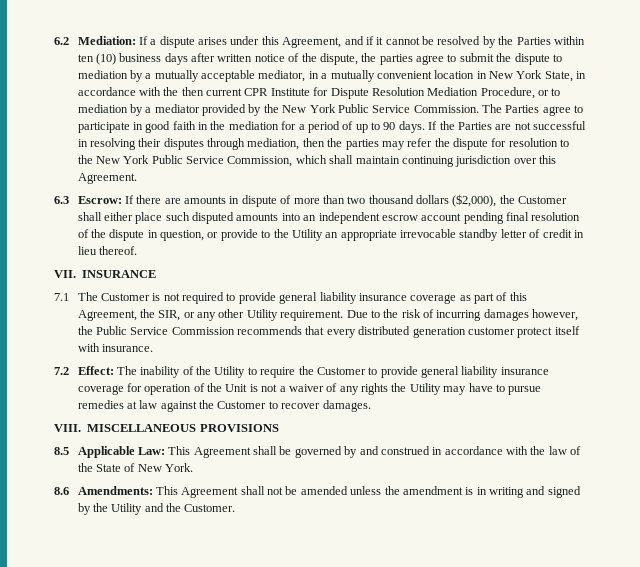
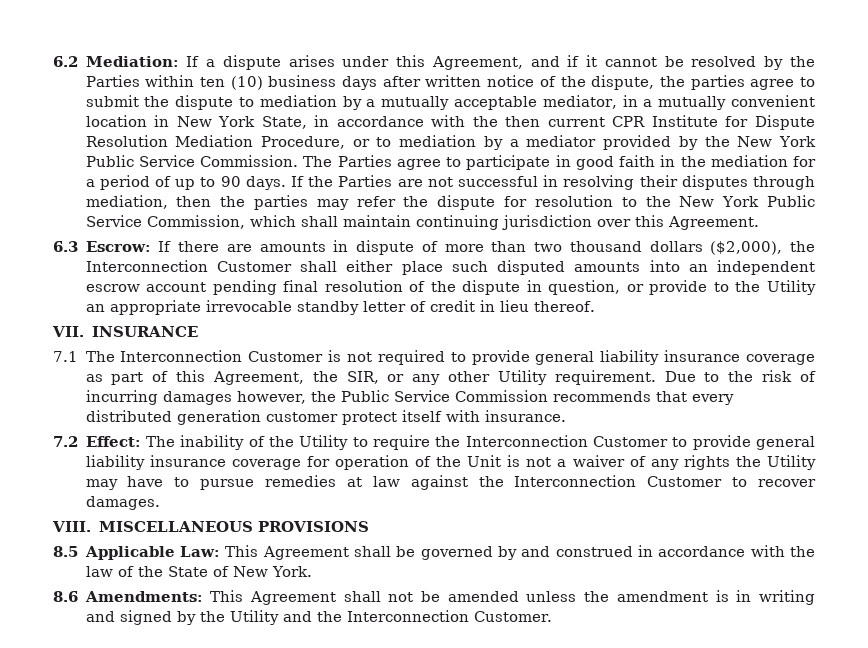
- 6.3 Escrow: If there are amounts in dispute of more than two thousand dollars ($2,000), the Customer shall either place such disputed amounts into an independent escrow account pending final resolution of the dispute in question, or provide to the Utility an appropriate irrevocable standby letter of credit in lieu thereof.
+ 6.3 Escrow: If there are amounts in dispute of more than two thousand dollars ($2,000), the Interconnection Customer shall either place such disputed amounts into an independent escrow account pending final resolution of the dispute in question, or provide to the Utility an appropriate irrevocable standby letter of credit in lieu thereof.
- 7.1 The Customer is not required to provide general liability insurance coverage as part of this Agreement, the SIR, or any other Utility requirement.
+ 7.1 The Interconnection Customer is not required to provide general liability insurance coverage as part of this Agreement, the SIR, or any other Utility requirement.
- 7.2 Effect: The inability of the Utility to require the Customer to provide general liability insurance coverage for operation of the Unit is not a waiver of any rights the Utility may have to pursue remedies at law against the Customer to recover damages.
+ 7.2 Effect: The inability of the Utility to require the Interconnection Customer to provide general liability insurance coverage for operation of the Unit is not a waiver of any rights the Utility may have to pursue remedies at law against the Interconnection Customer to recover damages.
- 8.6 Amendments: This Agreement shall not be amended unless the amendment is in writing and signed by the Utility and the Customer.
+ 8.6 Amendments: This Agreement shall not be amended unless the amendment is in writing and signed by the Utility and the Interconnection Customer.

